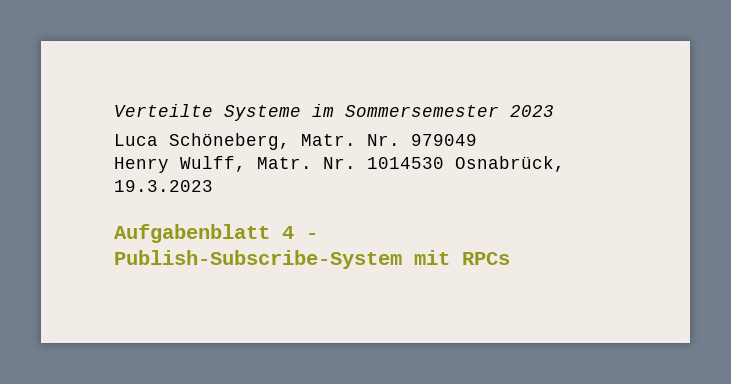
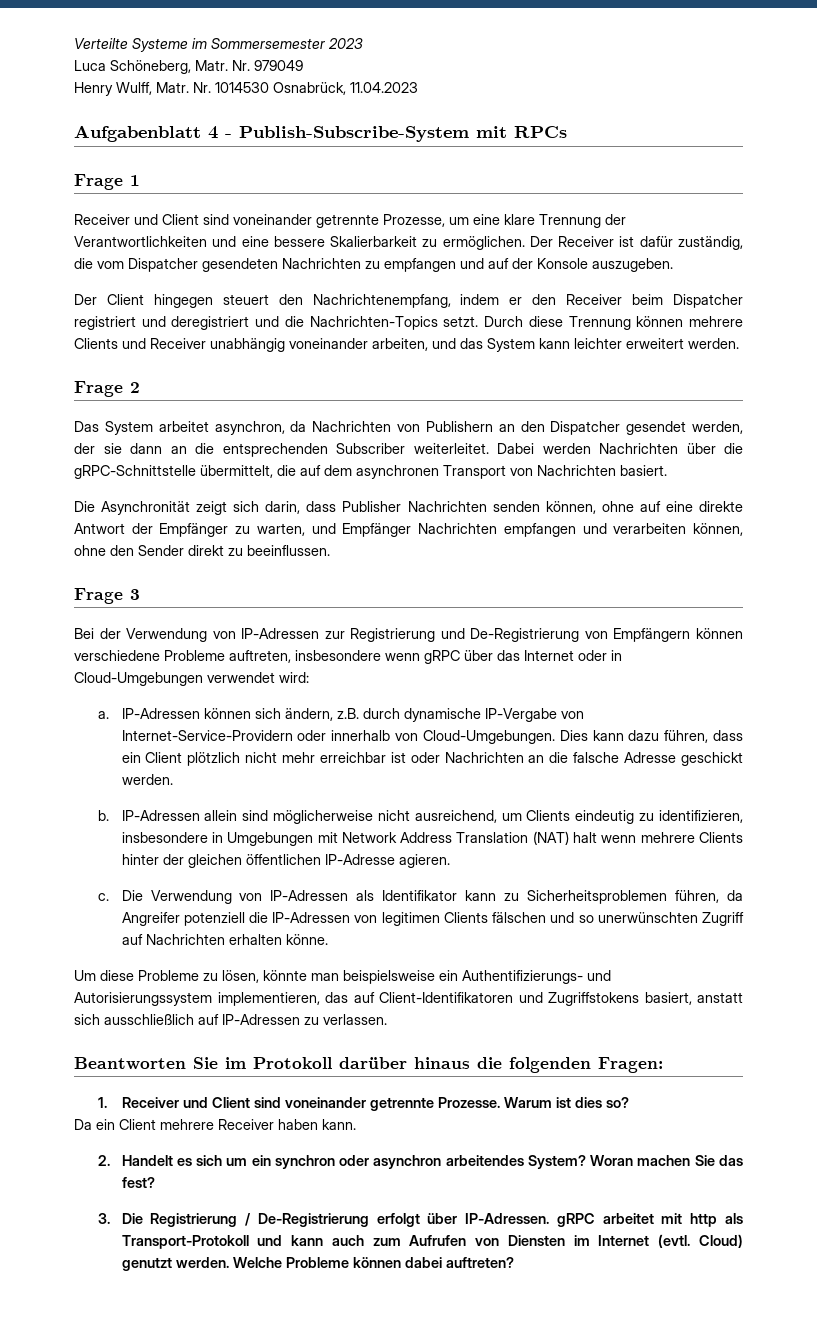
- Nr. 1014530 Osnabrück, 19.3.2023
+ Nr. 1014530 Osnabrück, 11.04.2023
+ Frage 1
+ Receiver und Client sind voneinander getrennte Prozesse, um eine klare Trennung der Verantwortlichkeiten und eine bessere Skalierbarkeit zu ermöglichen. Der Receiver ist dafür zuständig, die vom Dispatcher gesendeten Nachrichten zu empfangen und auf der Konsole auszugeben.
+ Der Client hingegen steuert den Nachrichtenempfang, indem er den Receiver beim Dispatcher registriert und deregistriert und die Nachrichten-Topics setzt. Durch diese Trennung können mehrere Clients und Receiver unabhängig voneinander arbeiten, und das System kann leichter erweitert werden.
+ Frage 2
+ Das System arbeitet asynchron, da Nachrichten von Publishern an den Dispatcher gesendet werden, der sie dann an die entsprechenden Subscriber weiterleitet. Dabei werden Nachrichten über die gRPC-Schnittstelle übermittelt, die auf dem asynchronen Transport von Nachrichten basiert.
+ Die Asynchronität zeigt sich darin, dass Publisher Nachrichten senden können, ohne auf eine direkte Antwort der Empfänger zu warten, und Empfänger Nachrichten empfangen und verarbeiten können, ohne den Sender direkt zu beeinflussen.
+ Frage 3
+ Bei der Verwendung von IP-Adressen zur Registrierung und De-Registrierung von Empfängern können verschiedene Probleme auftreten, insbesondere wenn gRPC über das Internet oder in Cloud-Umgebungen verwendet wird:
+ a. IP-Adressen können sich ändern, z.B. durch dynamische IP-Vergabe von Internet-Service-Providern oder innerhalb von Cloud-Umgebungen. Dies kann dazu führen, dass ein Client plötzlich nicht mehr erreichbar ist oder Nachrichten an die falsche Adresse geschickt werden.
+ b. IP-Adressen allein sind möglicherweise nicht ausreichend, um Clients eindeutig zu identifizieren, insbesondere in Umgebungen mit Network Address Translation (NAT) halt wenn mehrere Clients hinter der gleichen öffentlichen IP-Adresse agieren.
+ c. Die Verwendung von IP-Adressen als Identifikator kann zu Sicherheitsproblemen führen, da Angreifer potenziell die IP-Adressen von legitimen Clients fälschen und so unerwünschten Zugriff auf Nachrichten erhalten könne.
+ Um diese Probleme zu lösen, könnte man beispielsweise ein Authentifizierungs- und Autorisierungssystem implementieren, das auf Client-Identifikatoren und Zugriffstokens basiert, anstatt sich ausschließlich auf IP-Adressen zu verlassen.
+ Beantworten Sie im Protokoll darüber hinaus die folgenden Fragen:
+ 1. Receiver und Client sind voneinander getrennte Prozesse. Warum ist dies so?
+ Da ein Client mehrere Receiver haben kann.
+ 2. Handelt es sich um ein synchron oder asynchron arbeitendes System? Woran machen Sie das fest?
+ 3. Die Registrierung / De-Registrierung erfolgt über IP-Adressen. gRPC arbeitet mit http als Transport-Protokoll und kann auch zum Aufrufen von Diensten im Internet (evtl. Cloud) genutzt werden. Welche Probleme können dabei auftreten?

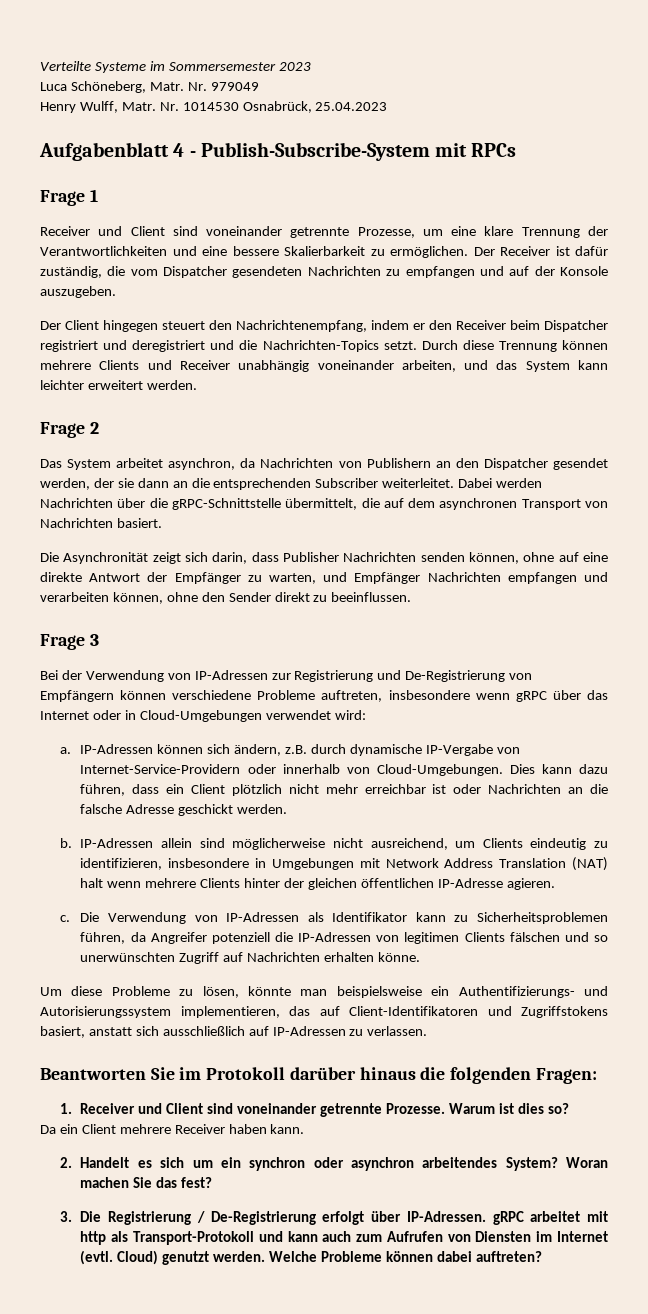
- Nr. 1014530 Osnabrück, 11.04.2023
+ Nr. 1014530 Osnabrück, 25.04.2023

